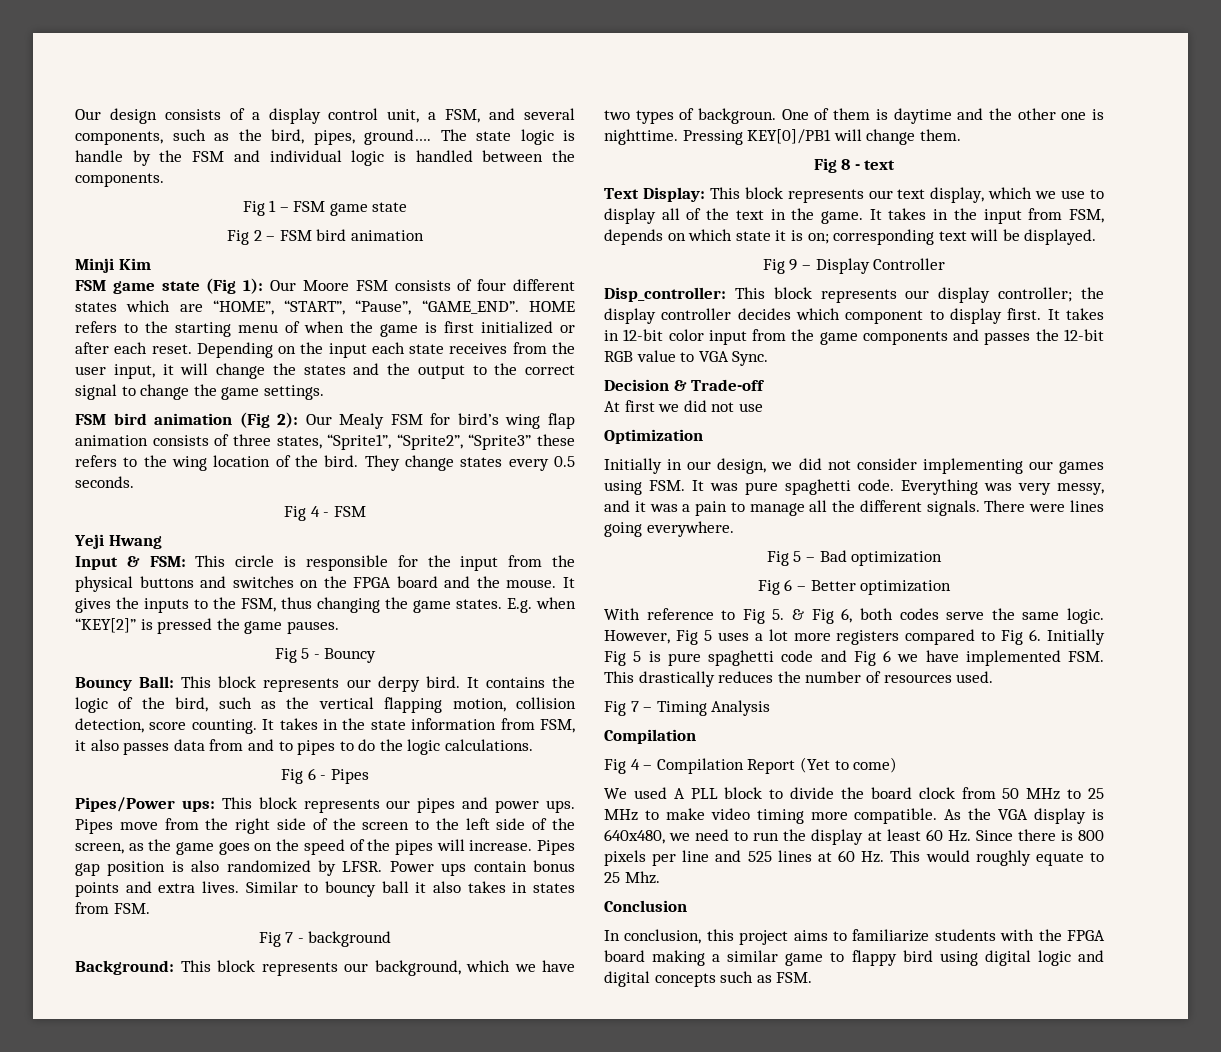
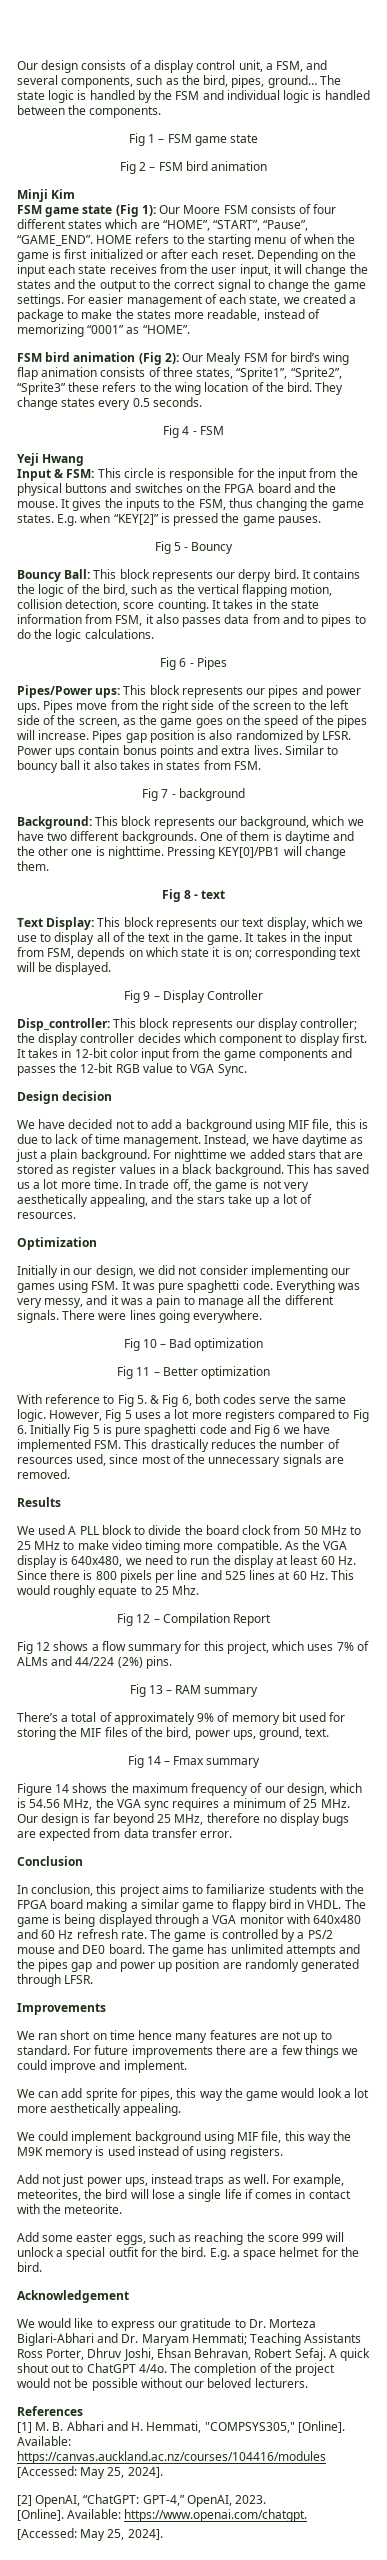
- Our design consists of a display control unit, a FSM, and several components, such as the bird, pipes, ground….
+ Our design consists of a display control unit, a FSM, and several components, such as the bird, pipes, ground…
- The state logic is handle by the FSM and individual logic is handled between the components.
+ The state logic is handled by the FSM and individual logic is handled between the components.
+ For easier management of each state, we created a package to make the states more readable, instead of memorizing “0001” as “HOME”.
- Background: This block represents our background, which we have two types of backgroun.
+ Background: This block represents our background, which we have two different backgrounds.
- Decision & Trade-off
- At first we did not use
+ Design decision
+ We have decided not to add a background using MIF file, this is due to lack of time management. Instead, we have daytime as just a plain background. For nighttime we added stars that are stored as register values in a black background. This has saved us a lot more time. In trade off, the game is not very aesthetically appealing, and the stars take up a lot of resources.
- Fig 5 – Bad optimization
+ Fig 10 – Bad optimization
- Fig 6 – Better optimization
+ Fig 11 – Better optimization
- However, Fig 5 uses a lot more registers compared to Fig 6. Initially Fig 5 is pure spaghetti code and Fig 6 we have implemented FSM. This drastically reduces the number of resources used.
- Fig 7 – Timing Analysis
- Compilation
- Fig 4 – Compilation Report (Yet to come)
+ However, Fig 5 uses a lot more registers compared to Fig 6. Initially Fig 5 is pure spaghetti code and Fig 6 we have implemented FSM. This drastically reduces the number of resources used, since most of the unnecessary signals are removed.
+ Results
+ Fig 12 – Compilation Report
+ Fig 12 shows a flow summary for this project, which uses 7% of ALMs and 44/224 (2%) pins.
+ Fig 13 – RAM summary
+ There’s a total of approximately 9% of memory bit used for storing the MIF files of the bird, power ups, ground, text.
+ Fig 14 – Fmax summary
+ Figure 14 shows the maximum frequency of our design, which is 54.56 MHz, the VGA sync requires a minimum of 25 MHz. Our design is far beyond 25 MHz, therefore no display bugs are expected from data transfer error.
- In conclusion, this project aims to familiarize students with the FPGA board making a similar game to flappy bird using digital logic and digital concepts such as FSM.
+ In conclusion, this project aims to familiarize students with the FPGA board making a similar game to flappy bird in VHDL. The game is being displayed through a VGA monitor with 640x480 and 60 Hz refresh rate. The game is controlled by a PS/2 mouse and DE0 board. The game has unlimited attempts and the pipes gap and power up position are randomly generated through LFSR.
+ Improvements
+ We ran short on time hence many features are not up to standard. For future improvements there are a few things we could improve and implement.
+ We can add sprite for pipes, this way the game would look a lot more aesthetically appealing.
+ We could implement background using MIF file, this way the M9K memory is used instead of using registers.
+ Add not just power ups, instead traps as well. For example, meteorites, the bird will lose a single life if comes in contact with the meteorite.
+ Add some easter eggs, such as reaching the score 999 will unlock a special outfit for the bird. E.g. a space helmet for the bird.
+ Acknowledgement
+ We would like to express our gratitude to Dr. Morteza Biglari-Abhari and Dr. Maryam Hemmati; Teaching Assistants Ross Porter, Dhruv Joshi, Ehsan Behravan, Robert Sefaj. A quick shout out to ChatGPT 4/4o. The completion of the project would not be possible without our beloved lecturers.
+ References
+ [1] M. B. Abhari and H. Hemmati, "COMPSYS305," [Online]. Available: https://canvas.auckland.ac.nz/courses/104416/modules [Accessed: May 25, 2024].
+ [2] OpenAI, “ChatGPT: GPT-4,” OpenAI, 2023.
+ [Online]. Available: https://www.openai.com/chatgpt.
+ [Accessed: May 25, 2024].

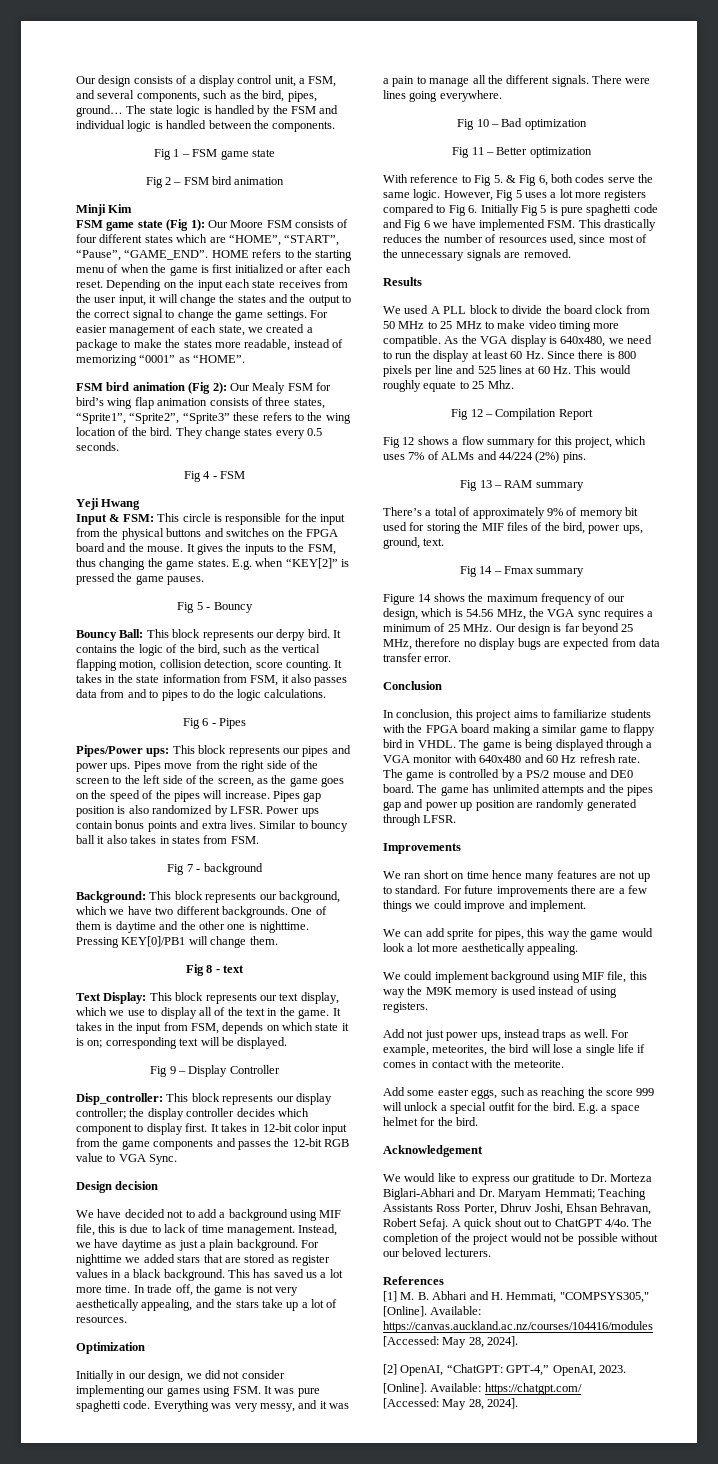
- Available: https://canvas.auckland.ac.nz/courses/104416/modules [Accessed: May 25, 2024].
+ Available: https://canvas.auckland.ac.nz/courses/104416/modules [Accessed: May 28, 2024].
- Available: https://www.openai.com/chatgpt.
- [Accessed: May 25, 2024].
+ Available: https://chatgpt.com/
+ [Accessed: May 28, 2024].

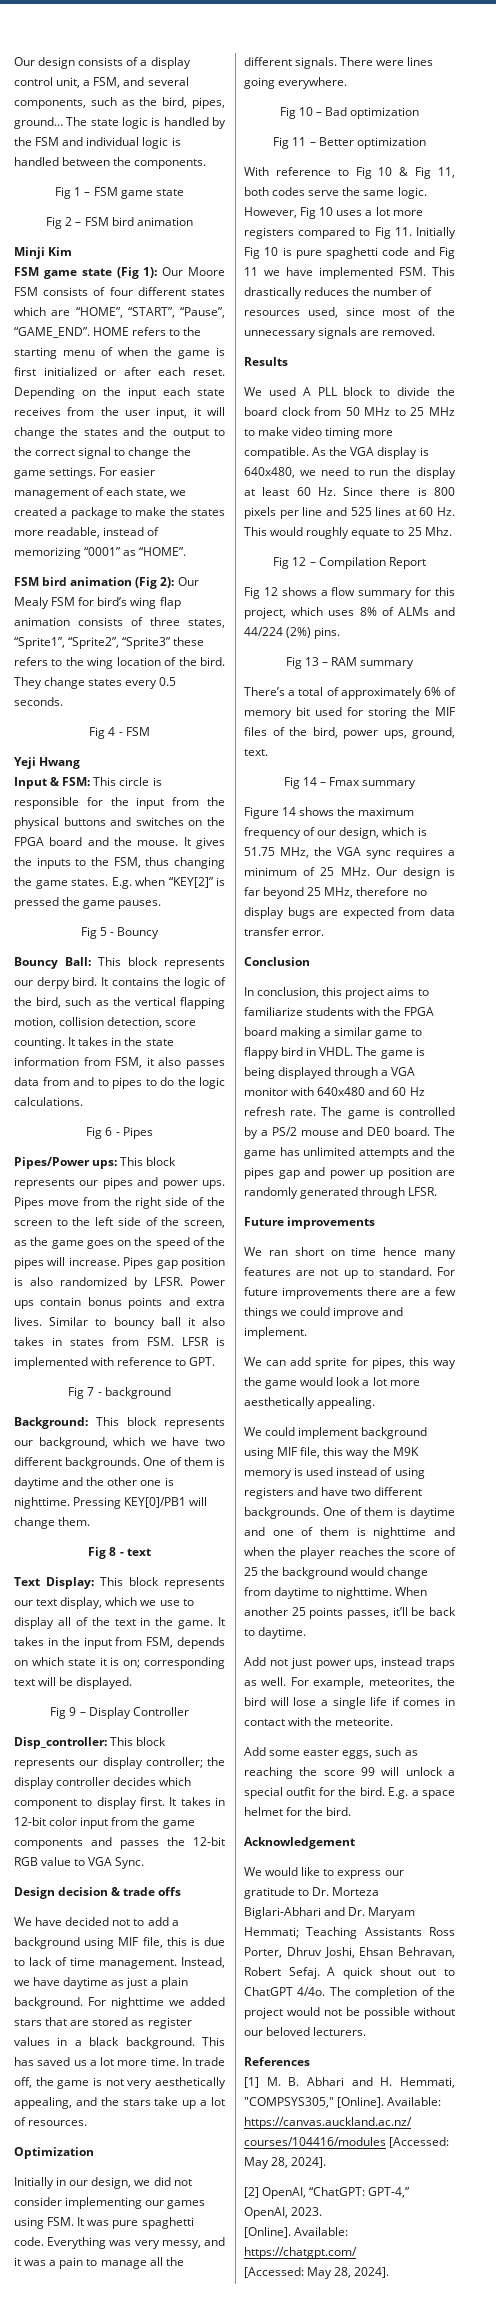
- Similar to bouncy ball it also takes in states from FSM.
+ Similar to bouncy ball it also takes in states from FSM. LFSR is implemented with reference to GPT.
- Design decision
+ Design decision & trade offs
- With reference to Fig 5. & Fig 6, both codes serve the same logic.
+ With reference to Fig 10 & Fig 11, both codes serve the same logic.
- However, Fig 5 uses a lot more registers compared to Fig 6. Initially Fig 5 is pure spaghetti code and Fig 6 we have implemented FSM. This drastically reduces the number of resources used, since most of the unnecessary signals are removed.
+ However, Fig 10 uses a lot more registers compared to Fig 11. Initially Fig 10 is pure spaghetti code and Fig 11 we have implemented FSM. This drastically reduces the number of resources used, since most of the unnecessary signals are removed.
- Fig 12 shows a flow summary for this project, which uses 7% of ALMs and 44/224 (2%) pins.
+ Fig 12 shows a flow summary for this project, which uses 8% of ALMs and 44/224 (2%) pins.
- There’s a total of approximately 9% of memory bit used for storing the MIF files of the bird, power ups, ground, text.
+ There’s a total of approximately 6% of memory bit used for storing the MIF files of the bird, power ups, ground, text.
- Figure 14 shows the maximum frequency of our design, which is 54.56 MHz, the VGA sync requires a minimum of 25 MHz. Our design is far beyond 25 MHz, therefore no display bugs are expected from data transfer error.
+ Figure 14 shows the maximum frequency of our design, which is 51.75 MHz, the VGA sync requires a minimum of 25 MHz. Our design is far beyond 25 MHz, therefore no display bugs are expected from data transfer error.
- Improvements
+ Future improvements
- We could implement background using MIF file, this way the M9K memory is used instead of using registers.
+ We could implement background using MIF file, this way the M9K memory is used instead of using registers and have two different backgrounds. One of them is daytime and one of them is nighttime and when the player reaches the score of 25 the background would change from daytime to nighttime. When another 25 points passes, it’ll be back to daytime.
- Add some easter eggs, such as reaching the score 999 will unlock a special outfit for the bird.
+ Add some easter eggs, such as reaching the score 99 will unlock a special outfit for the bird.

